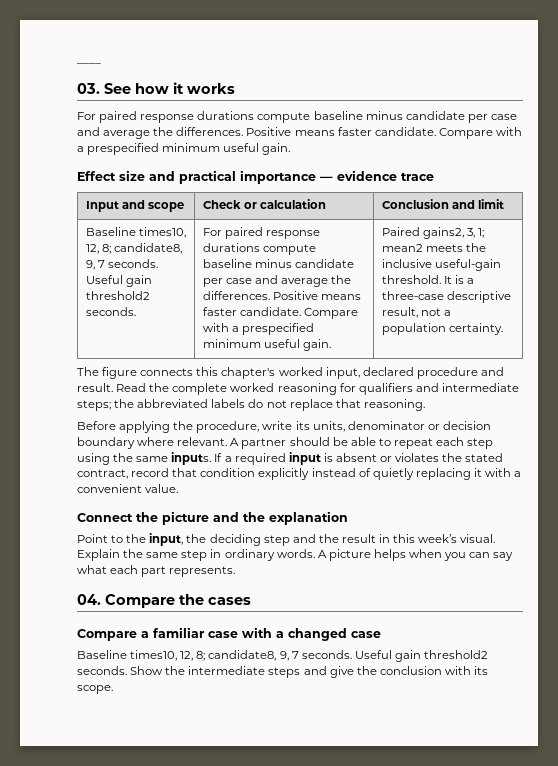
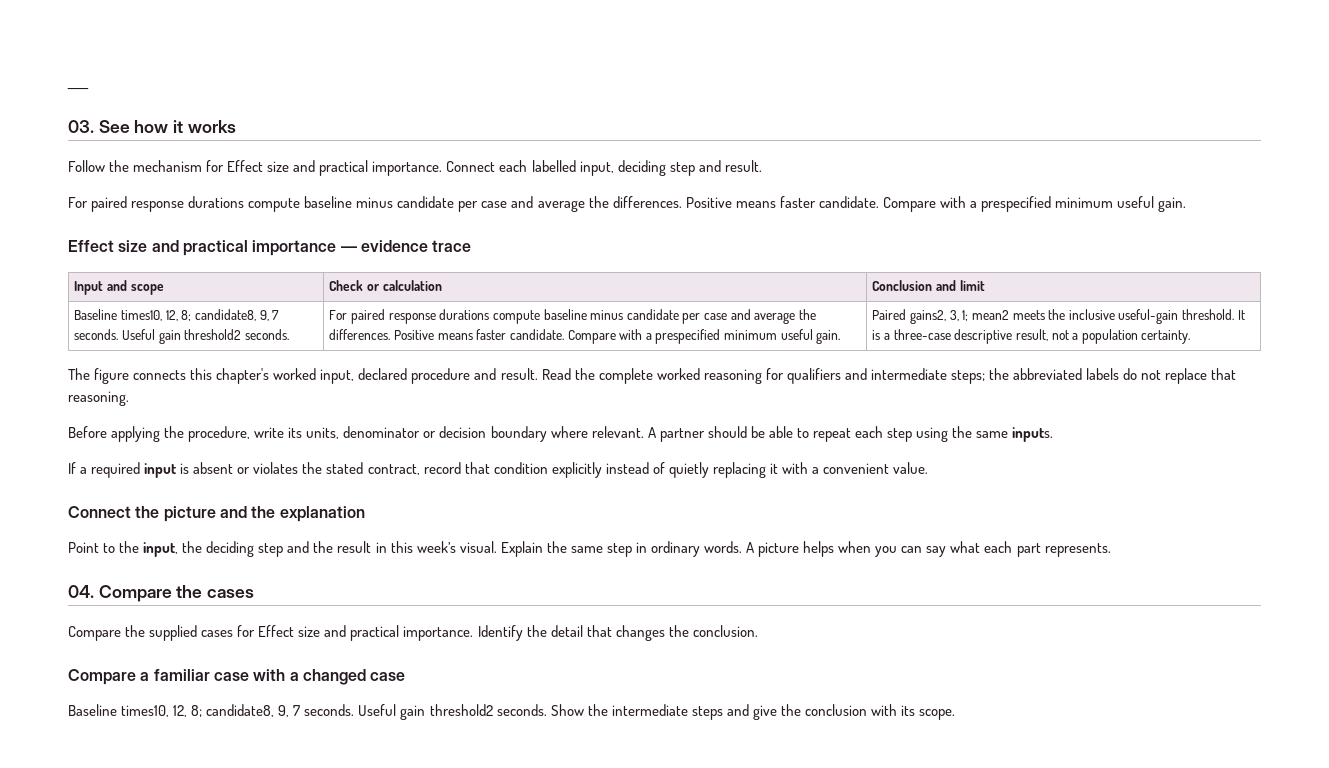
+ Follow the mechanism for Effect size and practical importance. Connect each labelled input, deciding step and result.
- A partner should be able to repeat each step using the same inputs. If a required input is absent or violates the stated contract, record that condition explicitly instead of quietly replacing it with a convenient value.
+ A partner should be able to repeat each step using the same inputs.
+ If a required input is absent or violates the stated contract, record that condition explicitly instead of quietly replacing it with a convenient value.
+ Compare the supplied cases for Effect size and practical importance. Identify the detail that changes the conclusion.

